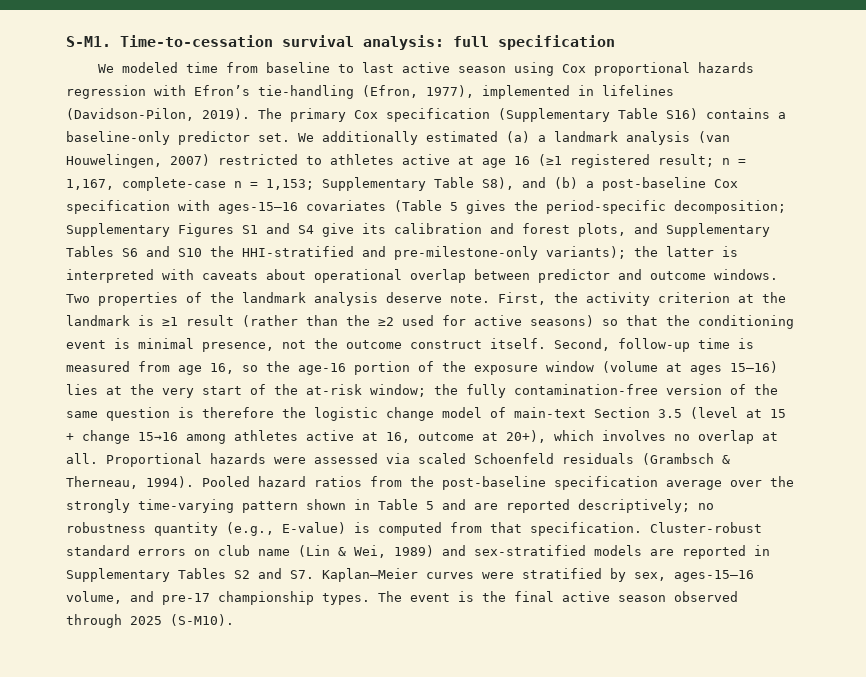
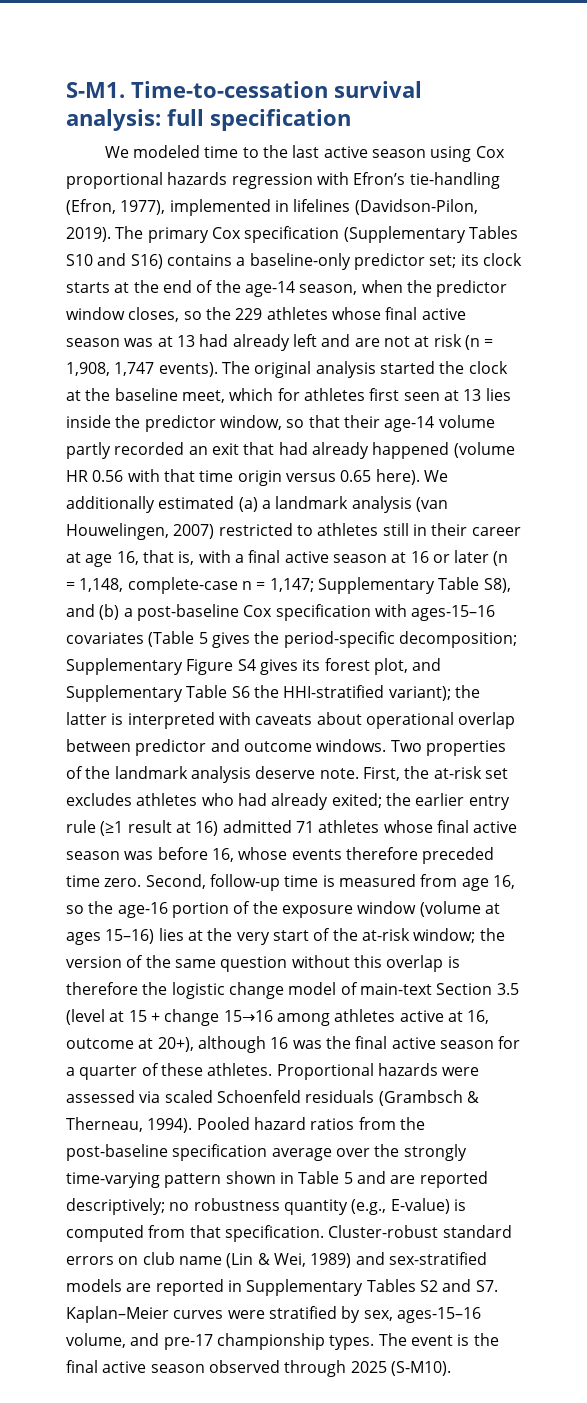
- We modeled time from baseline to last active season using Cox proportional hazards regression with Efron’s tie-handling (Efron, 1977), implemented in lifelines (Davidson-Pilon, 2019).
+ We modeled time to the last active season using Cox proportional hazards regression with Efron’s tie-handling (Efron, 1977), implemented in lifelines (Davidson-Pilon, 2019).
- The primary Cox specification (Supplementary Table S16) contains a baseline-only predictor set.
+ The primary Cox specification (Supplementary Tables S10 and S16) contains a baseline-only predictor set; its clock starts at the end of the age-14 season, when the predictor window closes, so the 229 athletes whose final active season was at 13 had already left and are not at risk (n = 1,908, 1,747 events). The original analysis started the clock at the baseline meet, which for athletes first seen at 13 lies inside the predictor window, so that their age-14 volume partly recorded an exit that had already happened (volume HR 0.56 with that time origin versus 0.65 here).
- We additionally estimated (a) a landmark analysis (van Houwelingen, 2007) restricted to athletes active at age 16 (≥1 registered result; n = 1,167, complete-case n = 1,153; Supplementary Table S8), and (b) a post-baseline Cox specification with ages-15–16 covariates (Table 5 gives the period-specific decomposition; Supplementary Figures S1 and S4 give its calibration and forest plots, and Supplementary Tables S6 and S10 the HHI-stratified and pre-milestone-only variants); the latter is interpreted with caveats about operational overlap between predictor and outcome windows.
+ We additionally estimated (a) a landmark analysis (van Houwelingen, 2007) restricted to athletes still in their career at age 16, that is, with a final active season at 16 or later (n = 1,148, complete-case n = 1,147; Supplementary Table S8), and (b) a post-baseline Cox specification with ages-15–16 covariates (Table 5 gives the period-specific decomposition; Supplementary Figure S4 gives its forest plot, and Supplementary Table S6 the HHI-stratified variant); the latter is interpreted with caveats about operational overlap between predictor and outcome windows.
- First, the activity criterion at the landmark is ≥1 result (rather than the ≥2 used for active seasons) so that the conditioning event is minimal presence, not the outcome construct itself.
+ First, the at-risk set excludes athletes who had already exited; the earlier entry rule (≥1 result at 16) admitted 71 athletes whose final active season was before 16, whose events therefore preceded time zero.
- Second, follow-up time is measured from age 16, so the age-16 portion of the exposure window (volume at ages 15–16) lies at the very start of the at-risk window; the fully contamination-free version of the same question is therefore the logistic change model of main-text Section 3.5 (level at 15 + change 15→16 among athletes active at 16, outcome at 20+), which involves no overlap at all.
+ Second, follow-up time is measured from age 16, so the age-16 portion of the exposure window (volume at ages 15–16) lies at the very start of the at-risk window; the version of the same question without this overlap is therefore the logistic change model of main-text Section 3.5 (level at 15 + change 15→16 among athletes active at 16, outcome at 20+), although 16 was the final active season for a quarter of these athletes.

